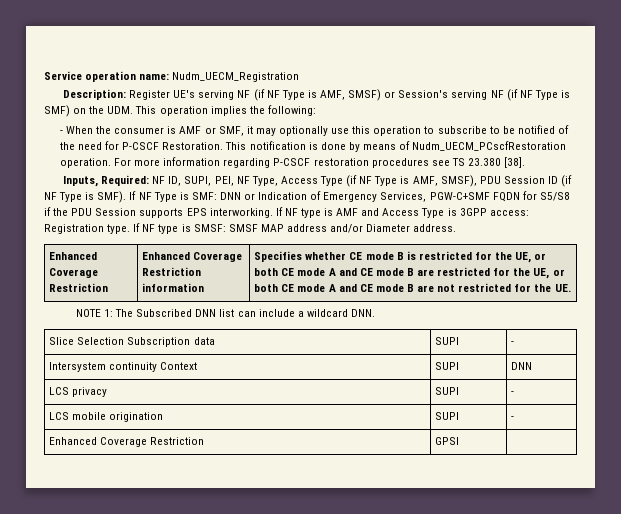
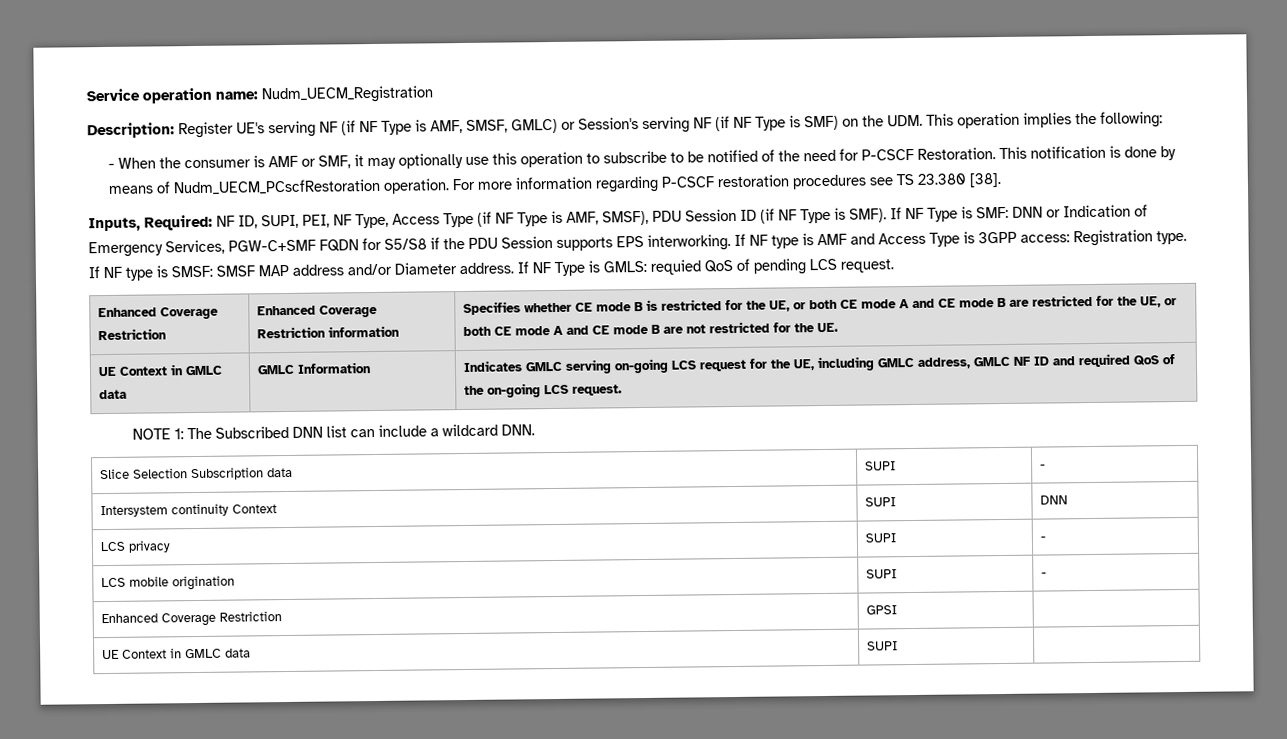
- Description: Register UE's serving NF (if NF Type is AMF, SMSF) or Session's serving NF (if NF Type is SMF) on the UDM. This operation implies the following:
+ Description: Register UE's serving NF (if NF Type is AMF, SMSF, GMLC) or Session's serving NF (if NF Type is SMF) on the UDM. This operation implies the following:
+ If NF Type is GMLS: requied QoS of pending LCS request.
+ UE Context in GMLC data | GMLC Information | Indicates GMLC serving on-going LCS request for the UE, including GMLC address, GMLC NF ID and required QoS of the on-going LCS request.
+ UE Context in GMLC data | SUPI |

